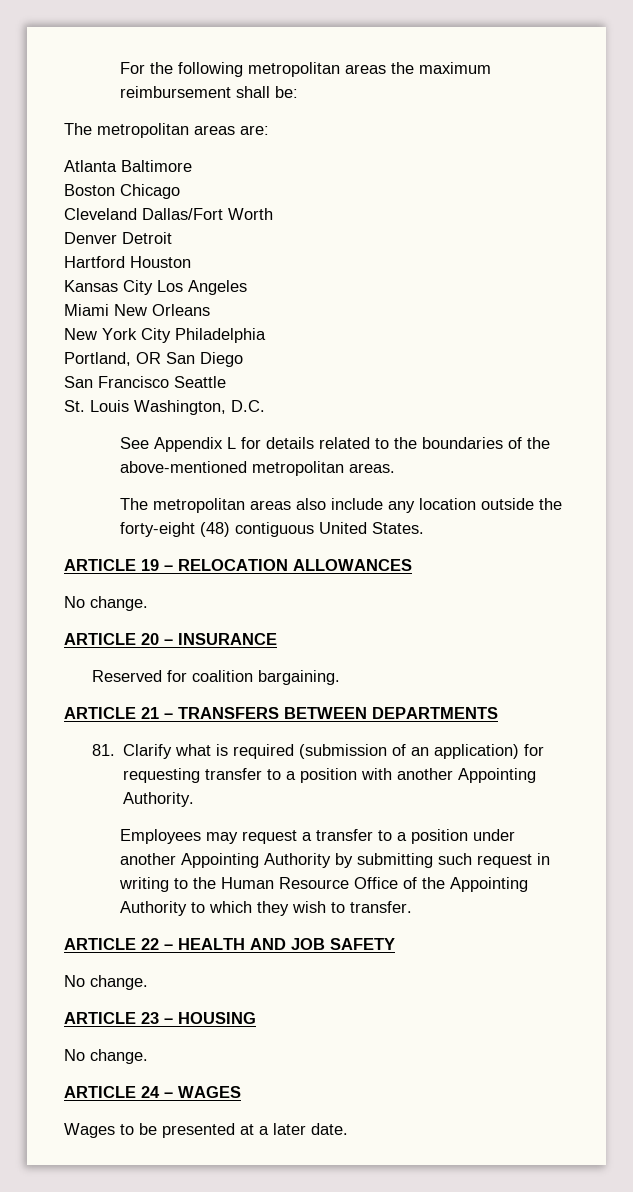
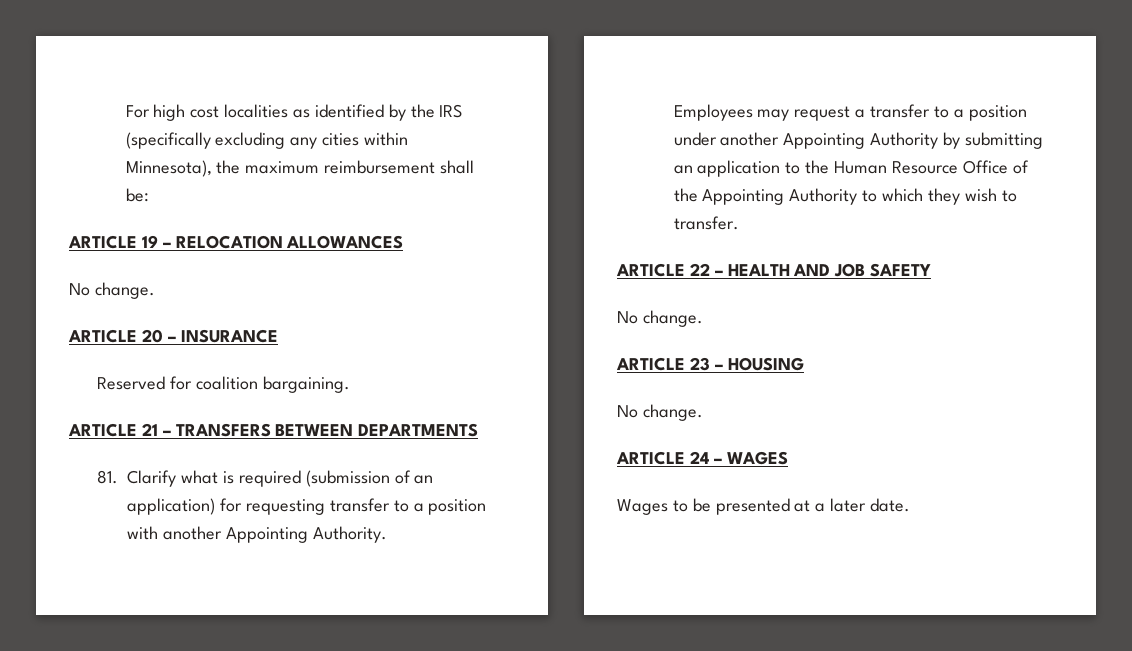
- For the following metropolitan areas the maximum reimbursement shall be:
+ For high cost localities as identified by the IRS (specifically excluding any cities within Minnesota), the maximum reimbursement shall be:
- The metropolitan areas are:
- Atlanta Baltimore
- Boston Chicago
- Cleveland Dallas/Fort Worth
- Denver Detroit
- Hartford Houston
- Kansas City Los Angeles
- Miami New Orleans
- New York City Philadelphia
- Portland, OR San Diego
- San Francisco Seattle
- St. Louis Washington, D.C.
- See Appendix L for details related to the boundaries of the above-mentioned metropolitan areas.
- The metropolitan areas also include any location outside the forty-eight (48) contiguous United States.
- Employees may request a transfer to a position under another Appointing Authority by submitting such request in writing to the Human Resource Office of the Appointing Authority to which they wish to transfer.
+ Employees may request a transfer to a position under another Appointing Authority by submitting an application to the Human Resource Office of the Appointing Authority to which they wish to transfer.

